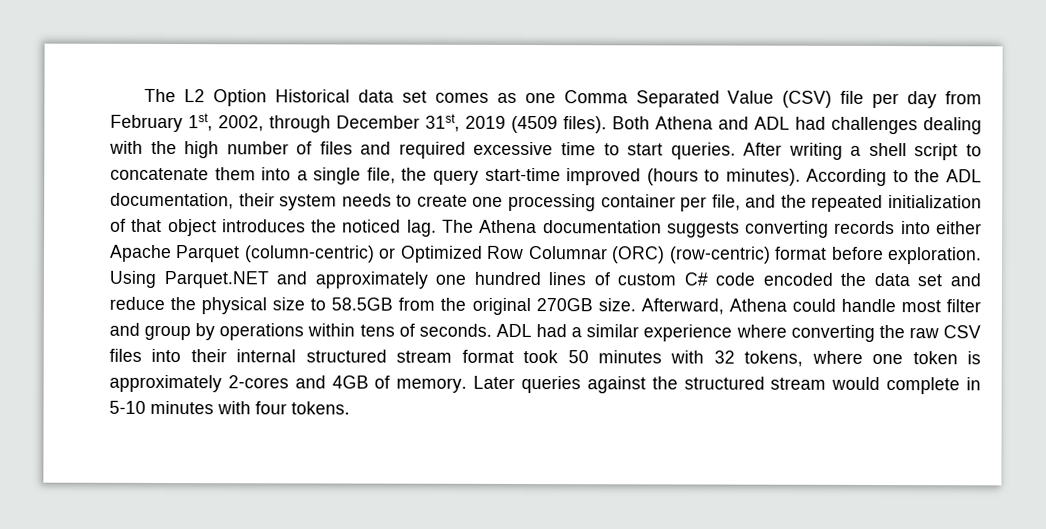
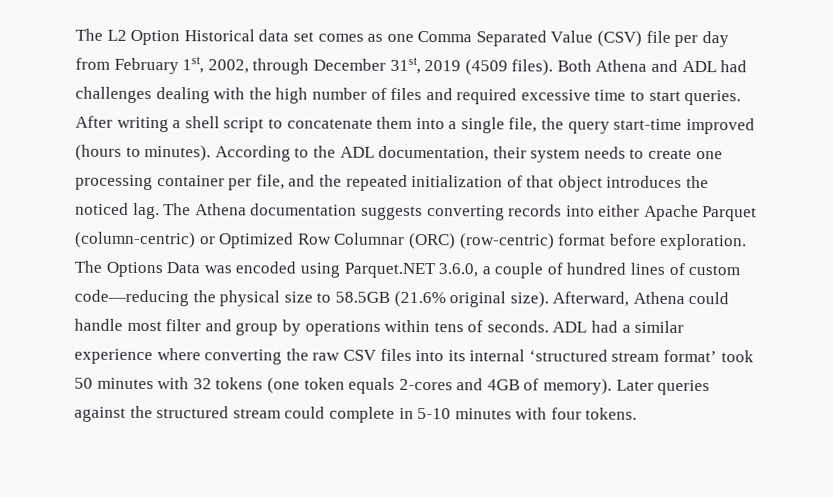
- Using Parquet.NET and approximately one hundred lines of custom C# code encoded the data set and reduce the physical size to 58.5GB from the original 270GB size.
+ The Options Data was encoded using Parquet.NET 3.6.0, a couple of hundred lines of custom code—reducing the physical size to 58.5GB (21.6% original size).
- ADL had a similar experience where converting the raw CSV files into their internal structured stream format took 50 minutes with 32 tokens, where one token is approximately 2-cores and 4GB of memory.
+ ADL had a similar experience where converting the raw CSV files into its internal ‘structured stream format’ took 50 minutes with 32 tokens (one token equals 2-cores and 4GB of memory).
- Later queries against the structured stream would complete in 5-10 minutes with four tokens.
+ Later queries against the structured stream could complete in 5-10 minutes with four tokens.

